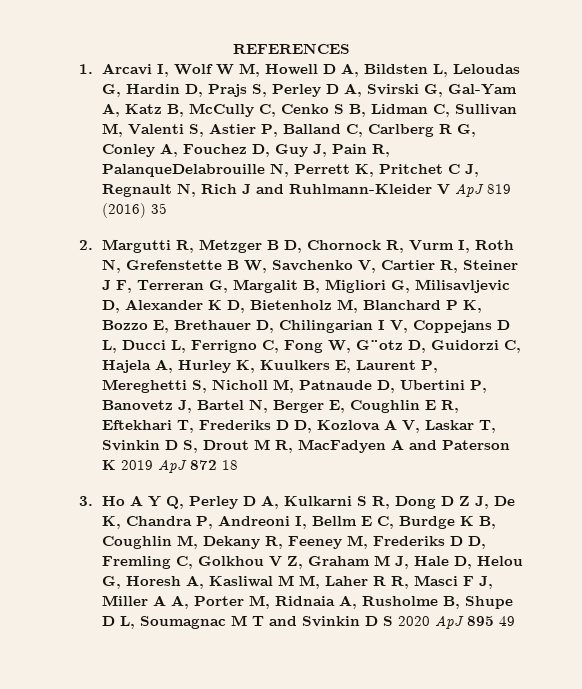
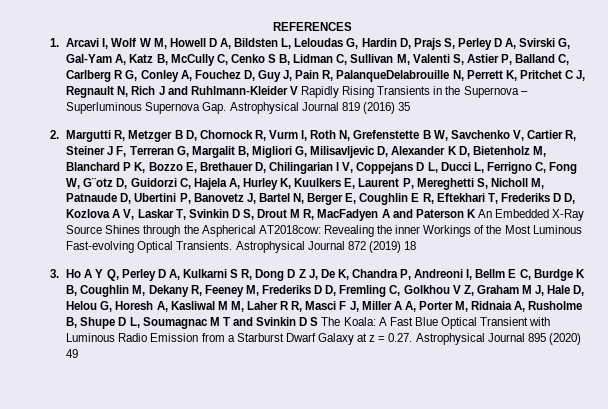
- 1. Arcavi I, Wolf W M, Howell D A, Bildsten L, Leloudas G, Hardin D, Prajs S, Perley D A, Svirski G, Gal-Yam A, Katz B, McCully C, Cenko S B, Lidman C, Sullivan M, Valenti S, Astier P, Balland C, Carlberg R G, Conley A, Fouchez D, Guy J, Pain R, PalanqueDelabrouille N, Perrett K, Pritchet C J, Regnault N, Rich J and Ruhlmann-Kleider V ApJ 819 (2016) 35
+ 1. Arcavi I, Wolf W M, Howell D A, Bildsten L, Leloudas G, Hardin D, Prajs S, Perley D A, Svirski G, Gal-Yam A, Katz B, McCully C, Cenko S B, Lidman C, Sullivan M, Valenti S, Astier P, Balland C, Carlberg R G, Conley A, Fouchez D, Guy J, Pain R, PalanqueDelabrouille N, Perrett K, Pritchet C J, Regnault N, Rich J and Ruhlmann-Kleider V Rapidly Rising Transients in the Supernova – Superluminous Supernova Gap. Astrophysical Journal 819 (2016) 35
- 2. Margutti R, Metzger B D, Chornock R, Vurm I, Roth N, Grefenstette B W, Savchenko V, Cartier R, Steiner J F, Terreran G, Margalit B, Migliori G, Milisavljevic D, Alexander K D, Bietenholz M, Blanchard P K, Bozzo E, Brethauer D, Chilingarian I V, Coppejans D L, Ducci L, Ferrigno C, Fong W, G¨otz D, Guidorzi C, Hajela A, Hurley K, Kuulkers E, Laurent P, Mereghetti S, Nicholl M, Patnaude D, Ubertini P, Banovetz J, Bartel N, Berger E, Coughlin E R, Eftekhari T, Frederiks D D, Kozlova A V, Laskar T, Svinkin D S, Drout M R, MacFadyen A and Paterson K 2019 ApJ 872 18
+ 2. Margutti R, Metzger B D, Chornock R, Vurm I, Roth N, Grefenstette B W, Savchenko V, Cartier R, Steiner J F, Terreran G, Margalit B, Migliori G, Milisavljevic D, Alexander K D, Bietenholz M, Blanchard P K, Bozzo E, Brethauer D, Chilingarian I V, Coppejans D L, Ducci L, Ferrigno C, Fong W, G¨otz D, Guidorzi C, Hajela A, Hurley K, Kuulkers E, Laurent P, Mereghetti S, Nicholl M, Patnaude D, Ubertini P, Banovetz J, Bartel N, Berger E, Coughlin E R, Eftekhari T, Frederiks D D, Kozlova A V, Laskar T, Svinkin D S, Drout M R, MacFadyen A and Paterson K An Embedded X-Ray Source Shines through the Aspherical AT2018cow: Revealing the inner Workings of the Most Luminous Fast-evolving Optical Transients. Astrophysical Journal 872 (2019) 18
- 3. Ho A Y Q, Perley D A, Kulkarni S R, Dong D Z J, De K, Chandra P, Andreoni I, Bellm E C, Burdge K B, Coughlin M, Dekany R, Feeney M, Frederiks D D, Fremling C, Golkhou V Z, Graham M J, Hale D, Helou G, Horesh A, Kasliwal M M, Laher R R, Masci F J, Miller A A, Porter M, Ridnaia A, Rusholme B, Shupe D L, Soumagnac M T and Svinkin D S 2020 ApJ 895 49
+ 3. Ho A Y Q, Perley D A, Kulkarni S R, Dong D Z J, De K, Chandra P, Andreoni I, Bellm E C, Burdge K B, Coughlin M, Dekany R, Feeney M, Frederiks D D, Fremling C, Golkhou V Z, Graham M J, Hale D, Helou G, Horesh A, Kasliwal M M, Laher R R, Masci F J, Miller A A, Porter M, Ridnaia A, Rusholme B, Shupe D L, Soumagnac M T and Svinkin D S The Koala: A Fast Blue Optical Transient with Luminous Radio Emission from a Starburst Dwarf Galaxy at z = 0.27. Astrophysical Journal 895 (2020) 49

